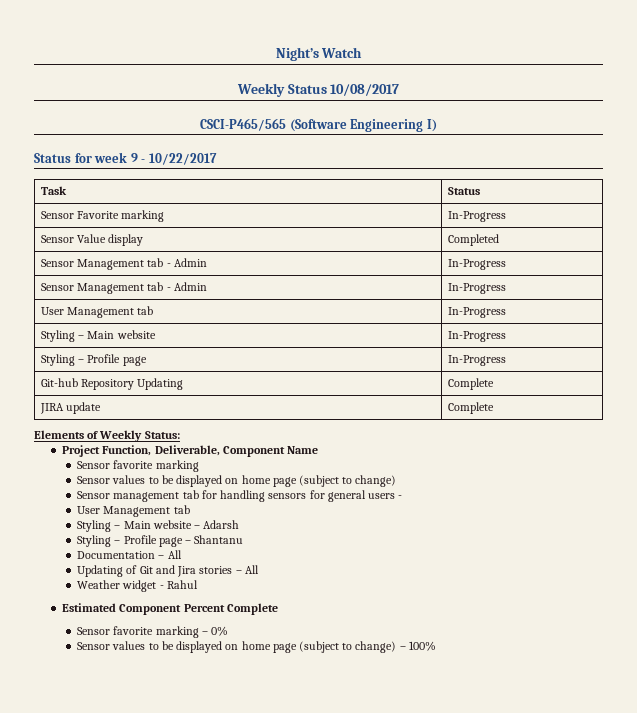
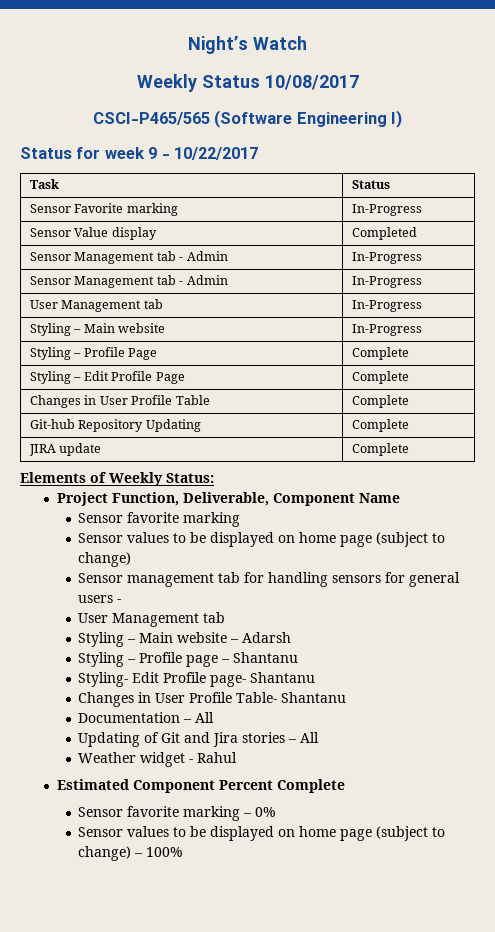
- Styling – Profile page | In-Progress
+ Styling – Profile Page | Complete
+ Styling – Edit Profile Page | Complete
+ Changes in User Profile Table | Complete
+ Styling- Edit Profile page- Shantanu
+ Changes in User Profile Table- Shantanu

